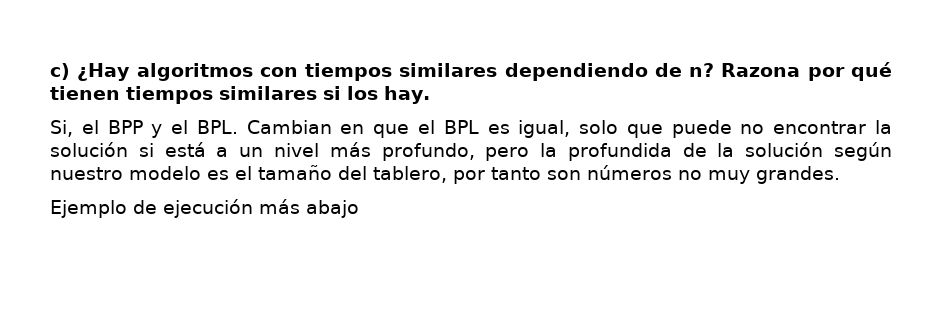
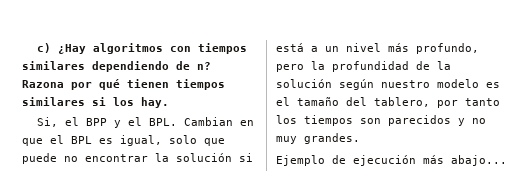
- Si, el BPP y el BPL. Cambian en que el BPL es igual, solo que puede no encontrar la solución si está a un nivel más profundo, pero la profundida de la solución según nuestro modelo es el tamaño del tablero, por tanto son números no muy grandes.
+ Si, el BPP y el BPL. Cambian en que el BPL es igual, solo que puede no encontrar la solución si está a un nivel más profundo, pero la profundidad de la solución según nuestro modelo es el tamaño del tablero, por tanto los tiempos son parecidos y no muy grandes.
- Ejemplo de ejecución más abajo
+ Ejemplo de ejecución más abajo...

